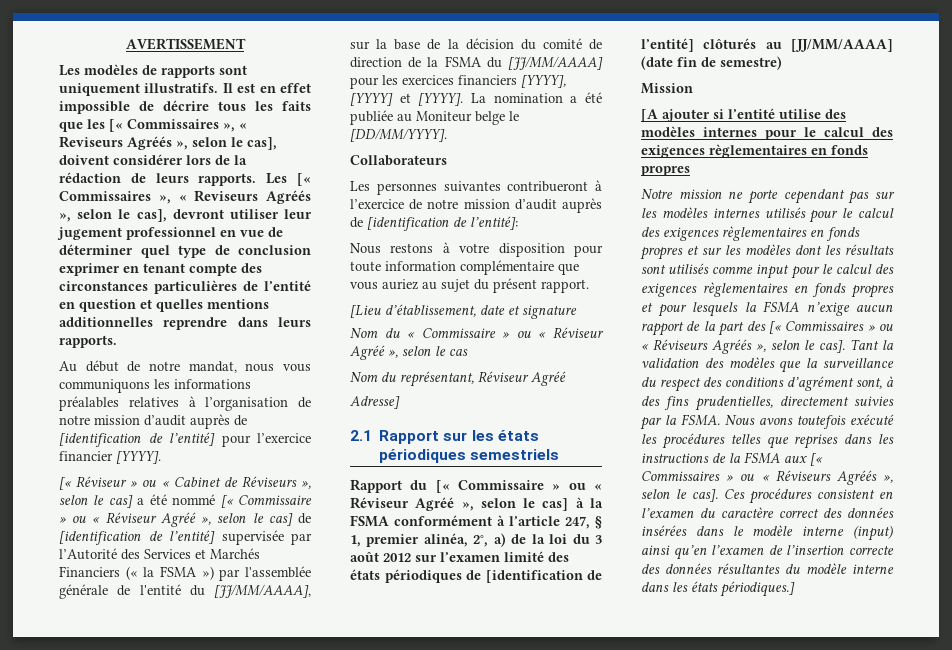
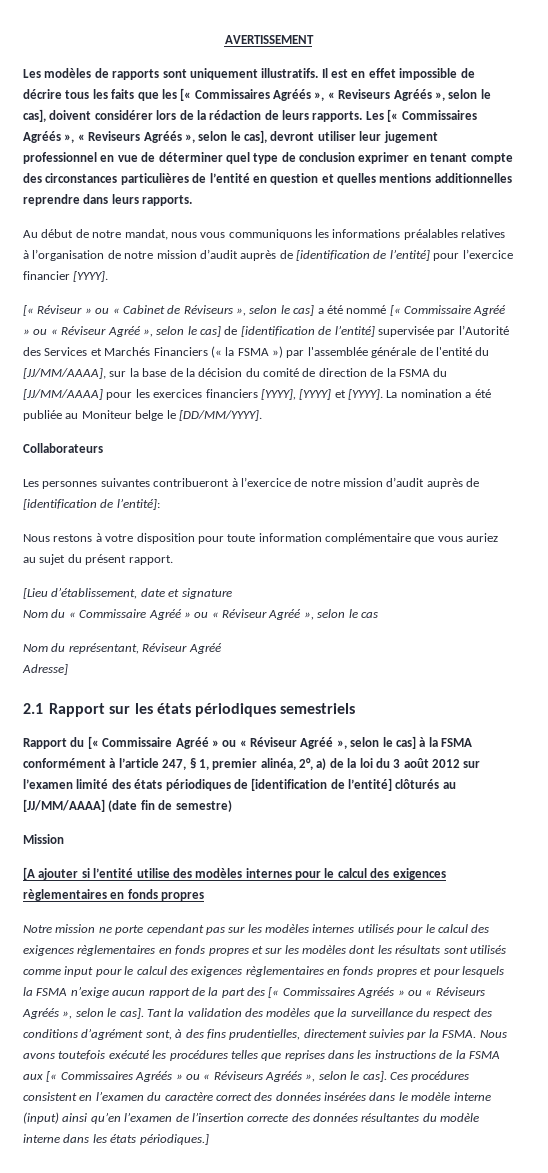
- Il est en effet impossible de décrire tous les faits que les [« Commissaires », « Reviseurs Agréés », selon le cas], doivent considérer lors de la rédaction de leurs rapports.
+ Il est en effet impossible de décrire tous les faits que les [« Commissaires Agréés », « Reviseurs Agréés », selon le cas], doivent considérer lors de la rédaction de leurs rapports.
- Les [« Commissaires », « Reviseurs Agréés », selon le cas], devront utiliser leur jugement professionnel en vue de déterminer quel type de conclusion exprimer en tenant compte des circonstances particulières de l’entité en question et quelles mentions additionnelles reprendre dans leurs rapports.
+ Les [« Commissaires Agréés », « Reviseurs Agréés », selon le cas], devront utiliser leur jugement professionnel en vue de déterminer quel type de conclusion exprimer en tenant compte des circonstances particulières de l’entité en question et quelles mentions additionnelles reprendre dans leurs rapports.
- [« Réviseur » ou « Cabinet de Réviseurs », selon le cas] a été nommé [« Commissaire » ou « Réviseur Agréé », selon le cas] de [identification de l’entité] supervisée par l’Autorité des Services et Marchés Financiers (« la FSMA ») par l'assemblée générale de l'entité du [JJ/MM/AAAA], sur la base de la décision du comité de direction de la FSMA du [JJ/MM/AAAA] pour les exercices financiers [YYYY], [YYYY] et [YYYY].
+ [« Réviseur » ou « Cabinet de Réviseurs », selon le cas] a été nommé [« Commissaire Agréé » ou « Réviseur Agréé », selon le cas] de [identification de l’entité] supervisée par l’Autorité des Services et Marchés Financiers (« la FSMA ») par l'assemblée générale de l'entité du [JJ/MM/AAAA], sur la base de la décision du comité de direction de la FSMA du [JJ/MM/AAAA] pour les exercices financiers [YYYY], [YYYY] et [YYYY].
- Nom du « Commissaire » ou « Réviseur Agréé », selon le cas
+ Nom du « Commissaire Agréé » ou « Réviseur Agréé », selon le cas
- Rapport du [« Commissaire » ou « Réviseur Agréé », selon le cas] à la FSMA conformément à l’article 247, § 1, premier alinéa, 2°, a) de la loi du 3 août 2012 sur l’examen limité des états périodiques de [identification de l’entité] clôturés au [JJ/MM/AAAA] (date fin de semestre)
+ Rapport du [« Commissaire Agréé » ou « Réviseur Agréé », selon le cas] à la FSMA conformément à l’article 247, § 1, premier alinéa, 2°, a) de la loi du 3 août 2012 sur l’examen limité des états périodiques de [identification de l’entité] clôturés au [JJ/MM/AAAA] (date fin de semestre)
- Notre mission ne porte cependant pas sur les modèles internes utilisés pour le calcul des exigences règlementaires en fonds propres et sur les modèles dont les résultats sont utilisés comme input pour le calcul des exigences règlementaires en fonds propres et pour lesquels la FSMA n’exige aucun rapport de la part des [« Commissaires » ou « Réviseurs Agréés », selon le cas].
+ Notre mission ne porte cependant pas sur les modèles internes utilisés pour le calcul des exigences règlementaires en fonds propres et sur les modèles dont les résultats sont utilisés comme input pour le calcul des exigences règlementaires en fonds propres et pour lesquels la FSMA n’exige aucun rapport de la part des [« Commissaires Agréés » ou « Réviseurs Agréés », selon le cas].
- Nous avons toutefois exécuté les procédures telles que reprises dans les instructions de la FSMA aux [« Commissaires » ou « Réviseurs Agréés », selon le cas].
+ Nous avons toutefois exécuté les procédures telles que reprises dans les instructions de la FSMA aux [« Commissaires Agréés » ou « Réviseurs Agréés », selon le cas].

